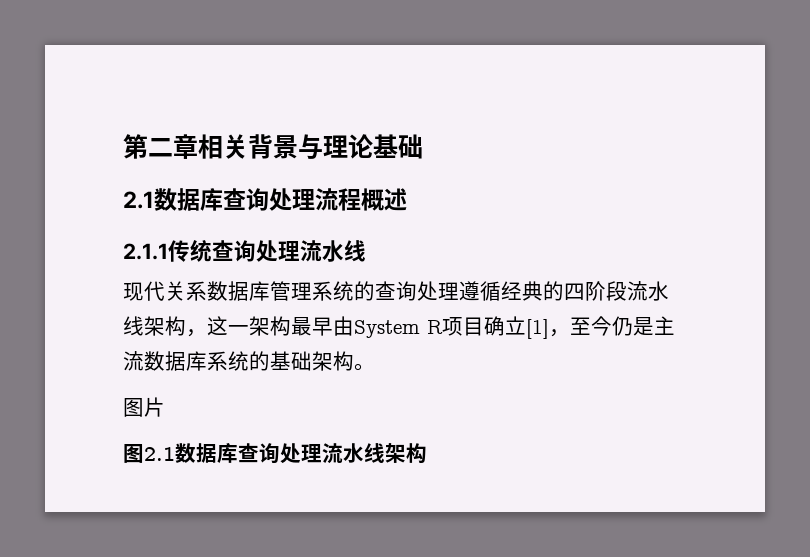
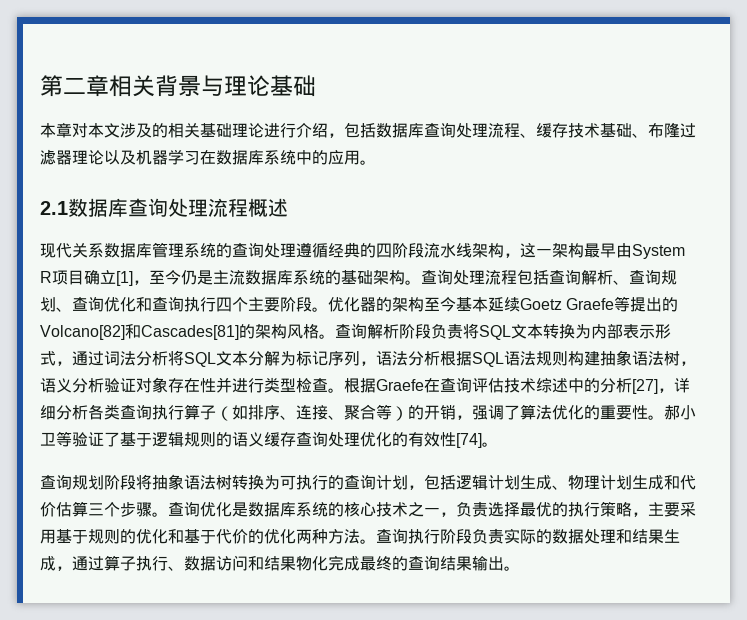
+ 本章对本文涉及的相关基础理论进行介绍，包括数据库查询处理流程、缓存技术基础、布隆过滤器理论以及机器学习在数据库系统中的应用。
- 2.1.1传统查询处理流水线
- 现代关系数据库管理系统的查询处理遵循经典的四阶段流水线架构，这一架构最早由System R项目确立[1]，至今仍是主流数据库系统的基础架构。
- 图片
- 图2.1数据库查询处理流水线架构
+ 现代关系数据库管理系统的查询处理遵循经典的四阶段流水线架构，这一架构最早由System R项目确立[1]，至今仍是主流数据库系统的基础架构。查询处理流程包括查询解析、查询规划、查询优化和查询执行四个主要阶段。优化器的架构至今基本延续Goetz Graefe等提出的Volcano[82]和Cascades[81]的架构风格。查询解析阶段负责将SQL文本转换为内部表示形式，通过词法分析将SQL文本分解为标记序列，语法分析根据SQL语法规则构建抽象语法树，语义分析验证对象存在性并进行类型检查。根据Graefe在查询评估技术综述中的分析[27]，详细分析各类查询执行算子（如排序、连接、聚合等）的开销，强调了算法优化的重要性。郝小卫等验证了基于逻辑规则的语义缓存查询处理优化的有效性[74]。
+ 查询规划阶段将抽象语法树转换为可执行的查询计划，包括逻辑计划生成、物理计划生成和代价估算三个步骤。查询优化是数据库系统的核心技术之一，负责选择最优的执行策略，主要采用基于规则的优化和基于代价的优化两种方法。查询执行阶段负责实际的数据处理和结果生成，通过算子执行、数据访问和结果物化完成最终的查询结果输出。

